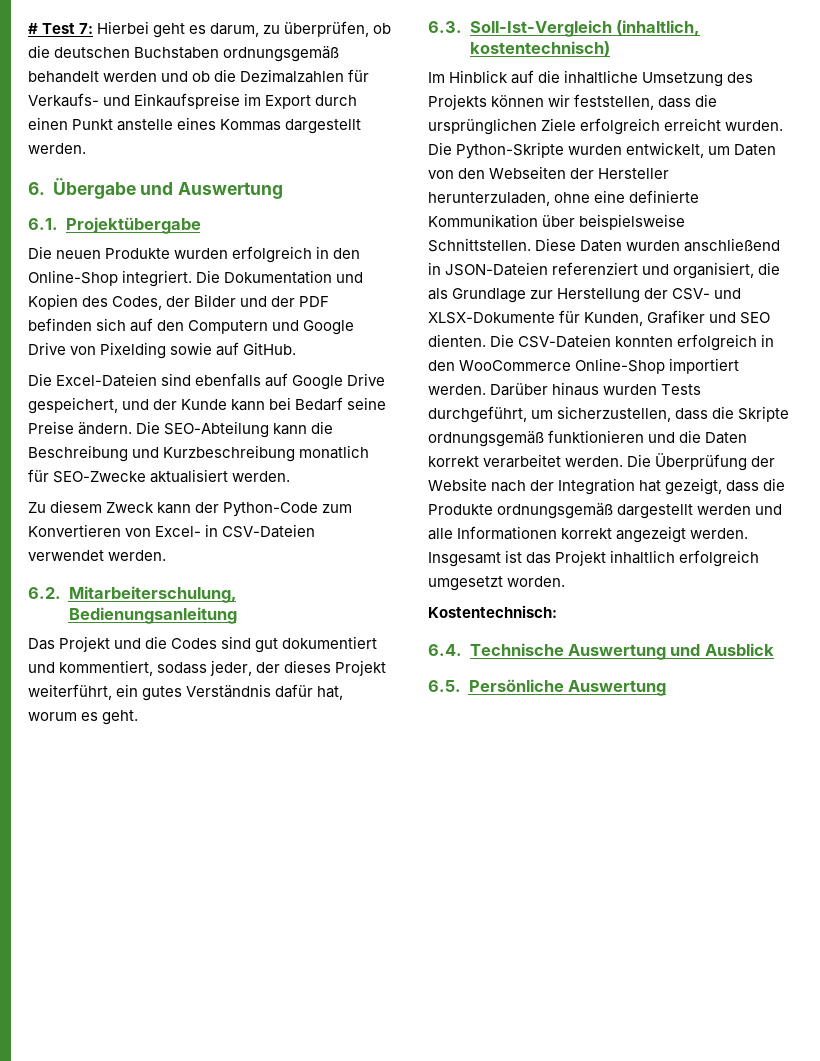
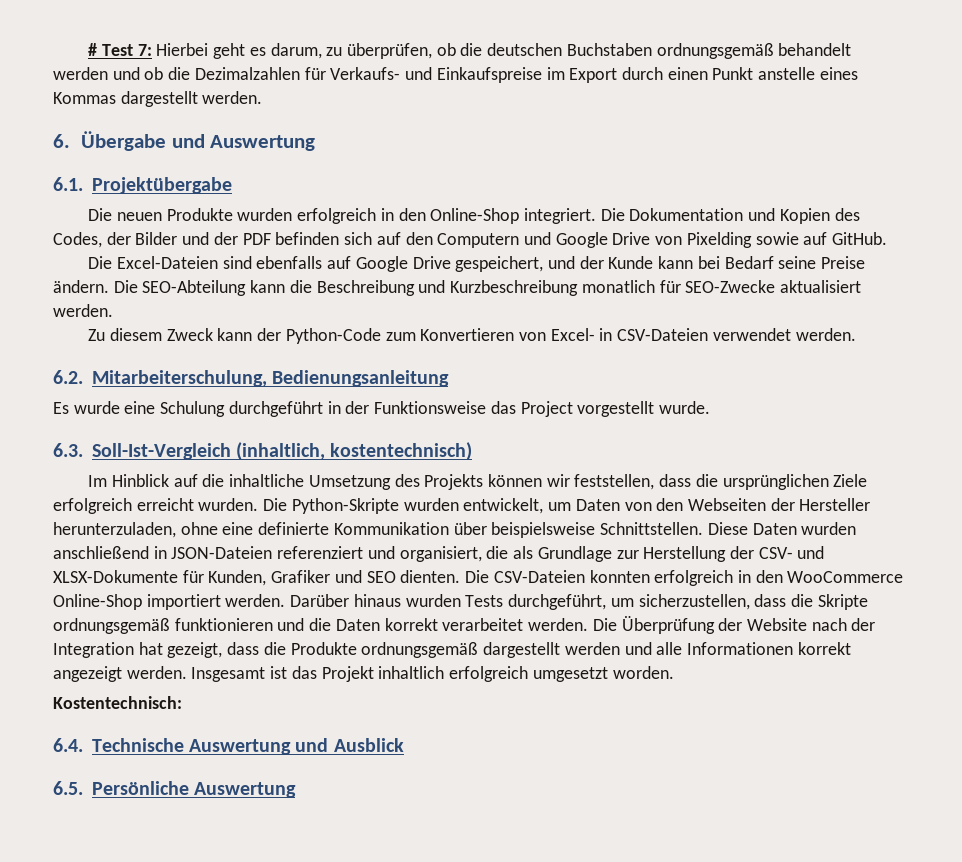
- Das Projekt und die Codes sind gut dokumentiert und kommentiert, sodass jeder, der dieses Projekt weiterführt, ein gutes Verständnis dafür hat, worum es geht.
+ Es wurde eine Schulung durchgeführt in der Funktionsweise das Project vorgestellt wurde.

